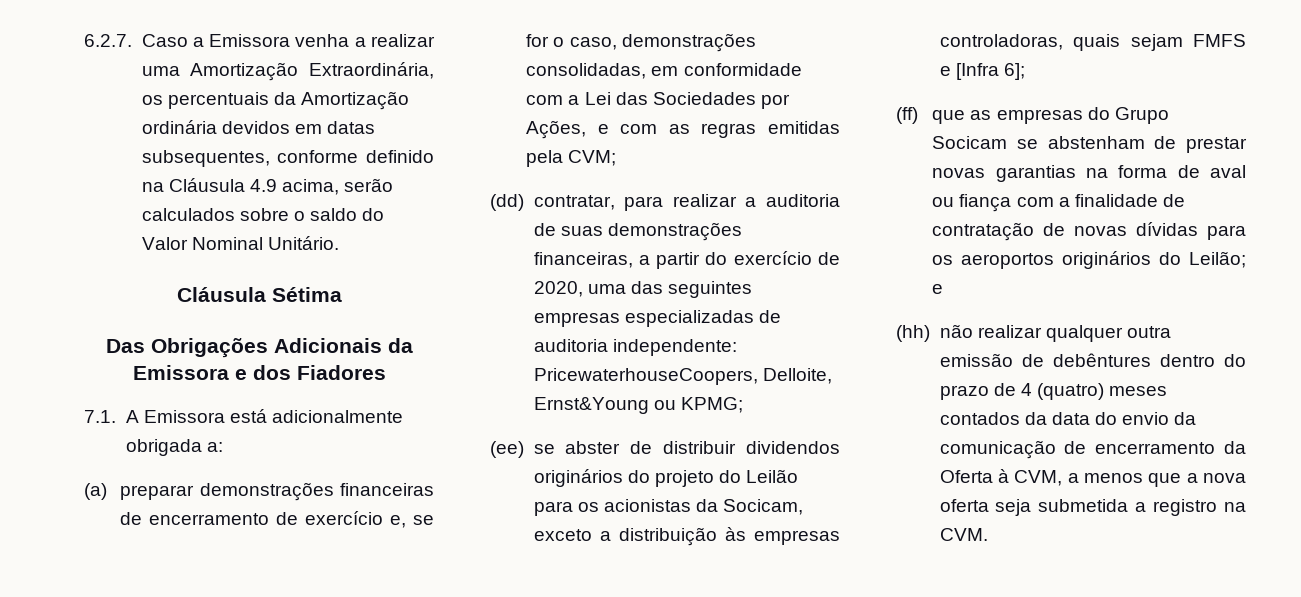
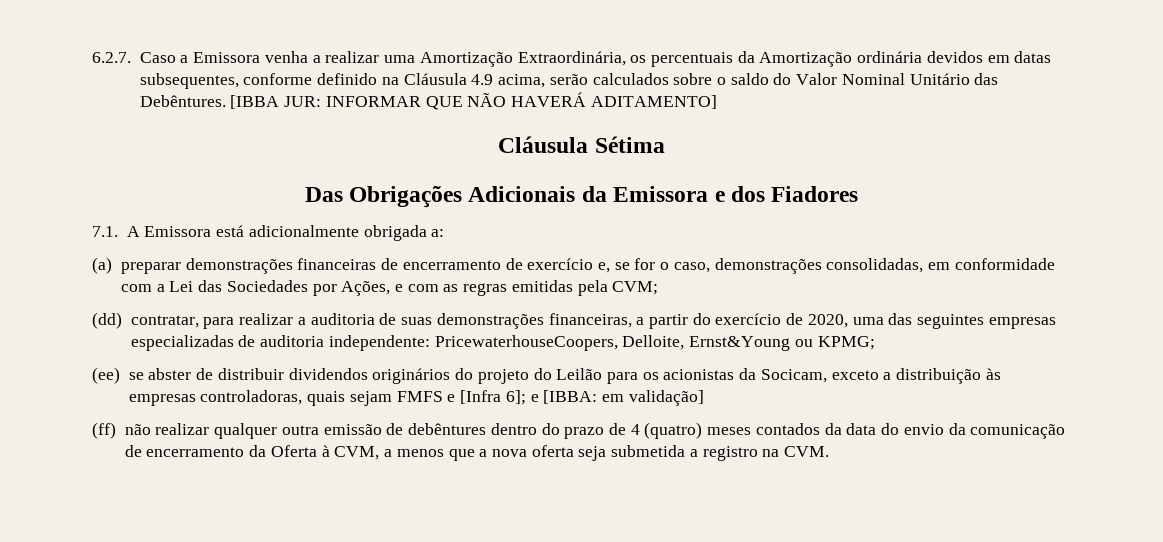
- 6.2.7. Caso a Emissora venha a realizar uma Amortização Extraordinária, os percentuais da Amortização ordinária devidos em datas subsequentes, conforme definido na Cláusula 4.9 acima, serão calculados sobre o saldo do Valor Nominal Unitário.
+ 6.2.7. Caso a Emissora venha a realizar uma Amortização Extraordinária, os percentuais da Amortização ordinária devidos em datas subsequentes, conforme definido na Cláusula 4.9 acima, serão calculados sobre o saldo do Valor Nominal Unitário das Debêntures. [IBBA JUR: INFORMAR QUE NÃO HAVERÁ ADITAMENTO]
- (ee) se abster de distribuir dividendos originários do projeto do Leilão para os acionistas da Socicam, exceto a distribuição às empresas controladoras, quais sejam FMFS e [Infra 6];
- (ff) que as empresas do Grupo Socicam se abstenham de prestar novas garantias na forma de aval ou fiança com a finalidade de contratação de novas dívidas para os aeroportos originários do Leilão; e
- (hh) não realizar qualquer outra emissão de debêntures dentro do prazo de 4 (quatro) meses contados da data do envio da comunicação de encerramento da Oferta à CVM, a menos que a nova oferta seja submetida a registro na CVM.
+ (ee) se abster de distribuir dividendos originários do projeto do Leilão para os acionistas da Socicam, exceto a distribuição às empresas controladoras, quais sejam FMFS e [Infra 6]; e [IBBA: em validação]
+ (ff) não realizar qualquer outra emissão de debêntures dentro do prazo de 4 (quatro) meses contados da data do envio da comunicação de encerramento da Oferta à CVM, a menos que a nova oferta seja submetida a registro na CVM.

